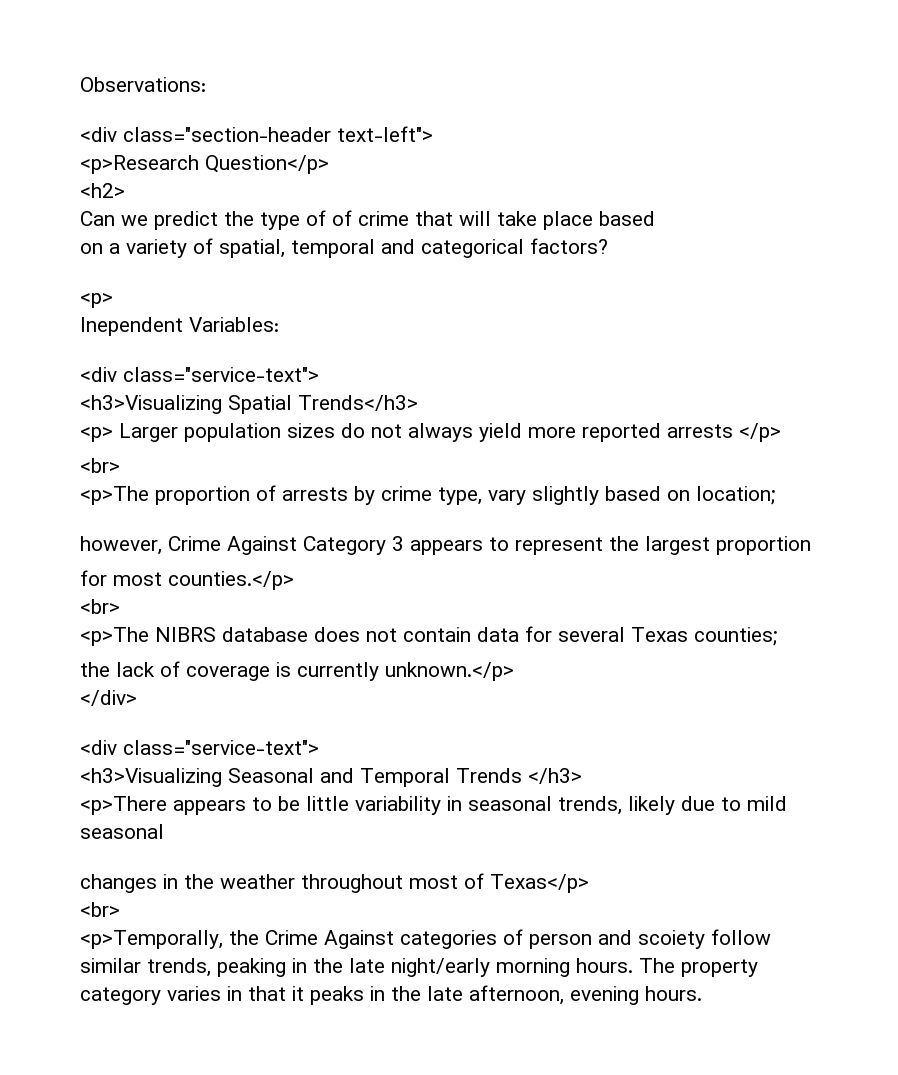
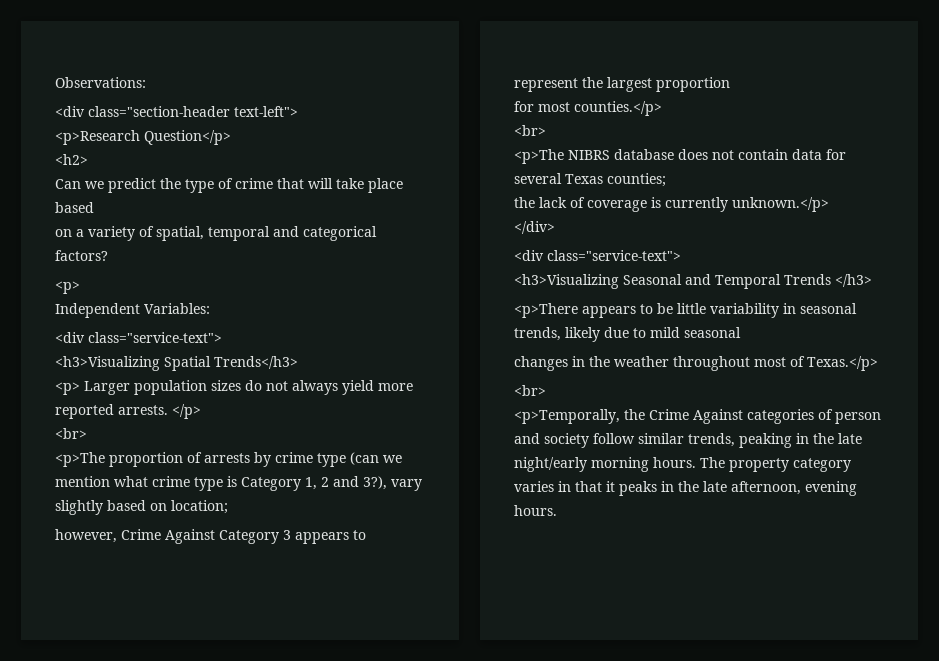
- Can we predict the type of of crime that will take place based
+ Can we predict the type of crime that will take place based
- Inependent Variables:
+ Independent Variables:
- <p> Larger population sizes do not always yield more reported arrests </p>
+ <p> Larger population sizes do not always yield more reported arrests. </p>
- <p>The proportion of arrests by crime type, vary slightly based on location;
+ <p>The proportion of arrests by crime type (can we mention what crime type is Category 1, 2 and 3?), vary slightly based on location;
- changes in the weather throughout most of Texas</p>
+ changes in the weather throughout most of Texas.</p>
- <p>Temporally, the Crime Against categories of person and scoiety follow similar trends, peaking in the late night/early morning hours.
+ <p>Temporally, the Crime Against categories of person and society follow similar trends, peaking in the late night/early morning hours.

